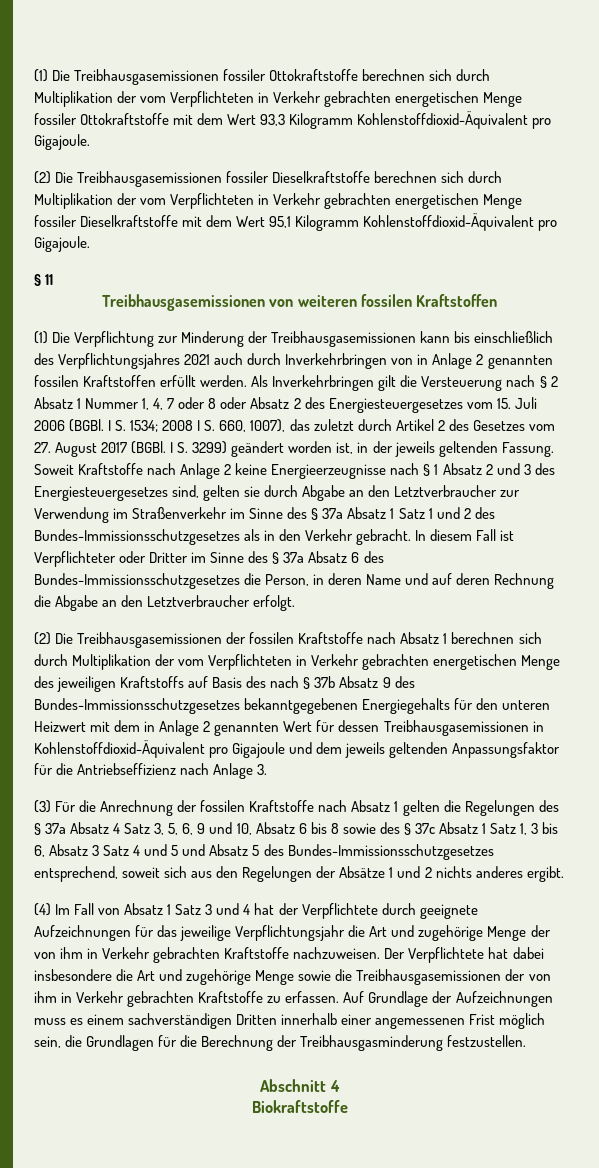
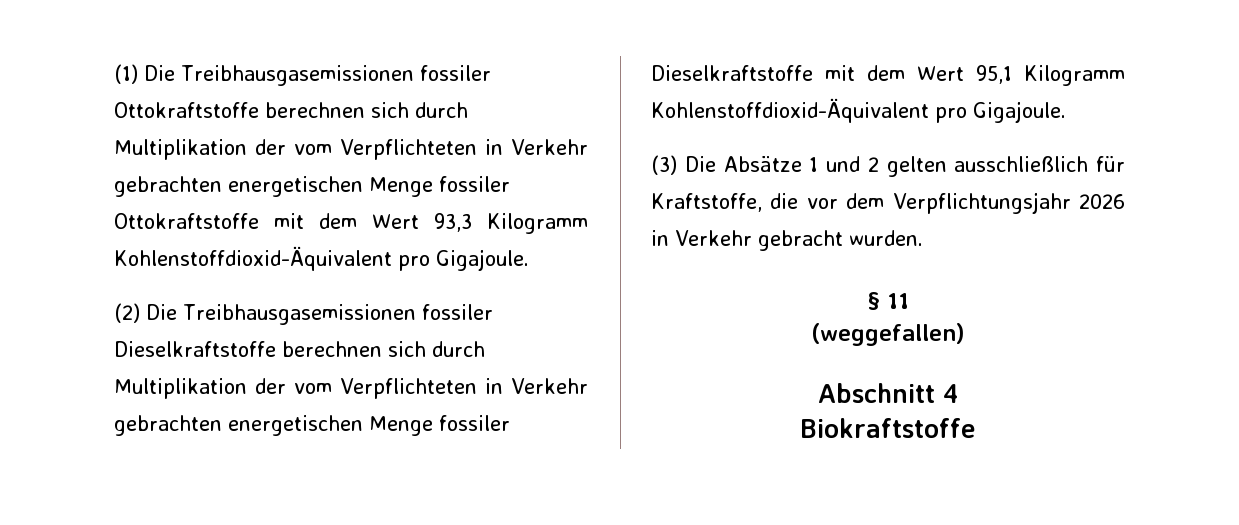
+ (3) Die Absätze 1 und 2 gelten ausschließlich für Kraftstoffe, die vor dem Verpflichtungsjahr 2026 in Verkehr gebracht wurden.
  § 11
- Treibhausgasemissionen von weiteren fossilen Kraftstoffen
- (1) Die Verpflichtung zur Minderung der Treibhausgasemissionen kann bis einschließlich des Verpflichtungsjahres 2021 auch durch Inverkehrbringen von in Anlage 2 genannten fossilen Kraftstoffen erfüllt werden. Als Inverkehrbringen gilt die Versteuerung nach § 2 Absatz 1 Nummer 1, 4, 7 oder 8 oder Absatz 2 des Energiesteuergesetzes vom 15. Juli 2006 (BGBl. I S. 1534; 2008 I S. 660, 1007), das zuletzt durch Artikel 2 des Gesetzes vom 27. August 2017 (BGBl. I S. 3299) geändert worden ist, in der jeweils geltenden Fassung. Soweit Kraftstoffe nach Anlage 2 keine Energieerzeugnisse nach § 1 Absatz 2 und 3 des Energiesteuergesetzes sind, gelten sie durch Abgabe an den Letztverbraucher zur Verwendung im Straßenverkehr im Sinne des § 37a Absatz 1 Satz 1 und 2 des Bundes-Immissionsschutzgesetzes als in den Verkehr gebracht. In diesem Fall ist Verpflichteter oder Dritter im Sinne des § 37a Absatz 6 des Bundes-Immissionsschutzgesetzes die Person, in deren Name und auf deren Rechnung die Abgabe an den Letztverbraucher erfolgt.
- (2) Die Treibhausgasemissionen der fossilen Kraftstoffe nach Absatz 1 berechnen sich durch Multiplikation der vom Verpflichteten in Verkehr gebrachten energetischen Menge des jeweiligen Kraftstoffs auf Basis des nach § 37b Absatz 9 des Bundes-Immissionsschutzgesetzes bekanntgegebenen Energiegehalts für den unteren Heizwert mit dem in Anlage 2 genannten Wert für dessen Treibhausgasemissionen in Kohlenstoffdioxid-Äquivalent pro Gigajoule und dem jeweils geltenden Anpassungsfaktor für die Antriebseffizienz nach Anlage 3.
- (3) Für die Anrechnung der fossilen Kraftstoffe nach Absatz 1 gelten die Regelungen des § 37a Absatz 4 Satz 3, 5, 6, 9 und 10, Absatz 6 bis 8 sowie des § 37c Absatz 1 Satz 1, 3 bis 6, Absatz 3 Satz 4 und 5 und Absatz 5 des Bundes-Immissionsschutzgesetzes entsprechend, soweit sich aus den Regelungen der Absätze 1 und 2 nichts anderes ergibt.
- (4) Im Fall von Absatz 1 Satz 3 und 4 hat der Verpflichtete durch geeignete Aufzeichnungen für das jeweilige Verpflichtungsjahr die Art und zugehörige Menge der von ihm in Verkehr gebrachten Kraftstoffe nachzuweisen. Der Verpflichtete hat dabei insbesondere die Art und zugehörige Menge sowie die Treibhausgasemissionen der von ihm in Verkehr gebrachten Kraftstoffe zu erfassen. Auf Grundlage der Aufzeichnungen muss es einem sachverständigen Dritten innerhalb einer angemessenen Frist möglich sein, die Grundlagen für die Berechnung der Treibhausgasminderung festzustellen.
+ (weggefallen)

